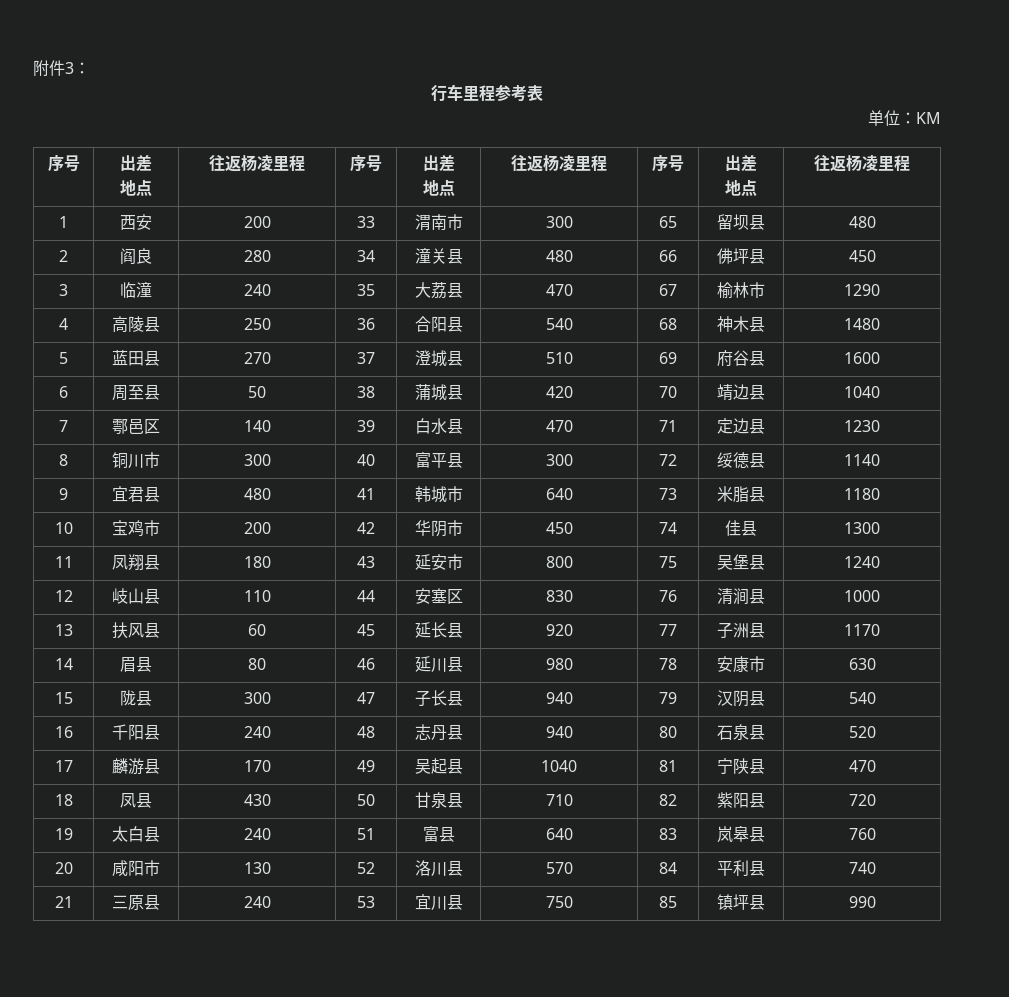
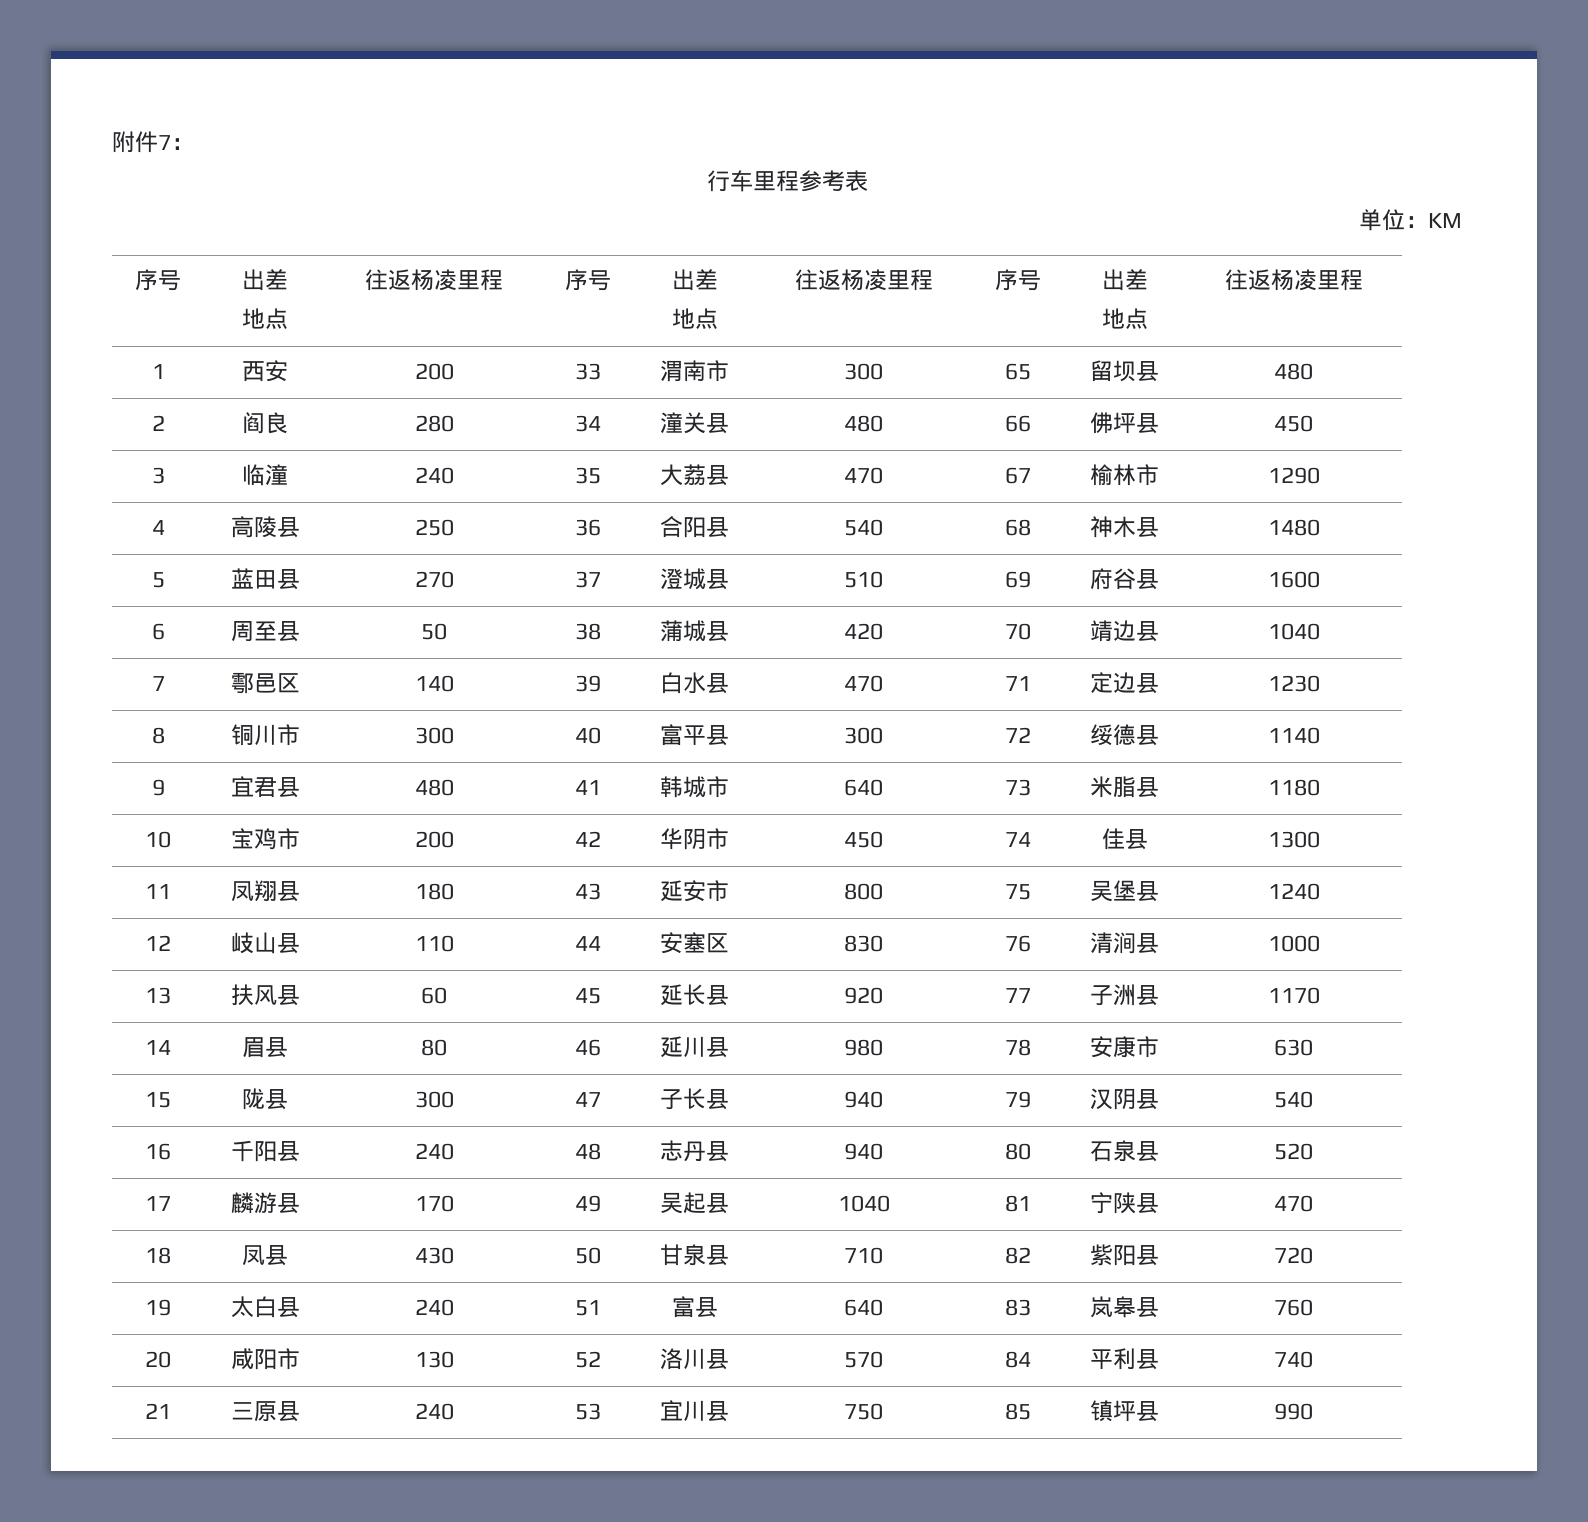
- 附件3：
+ 附件7：

